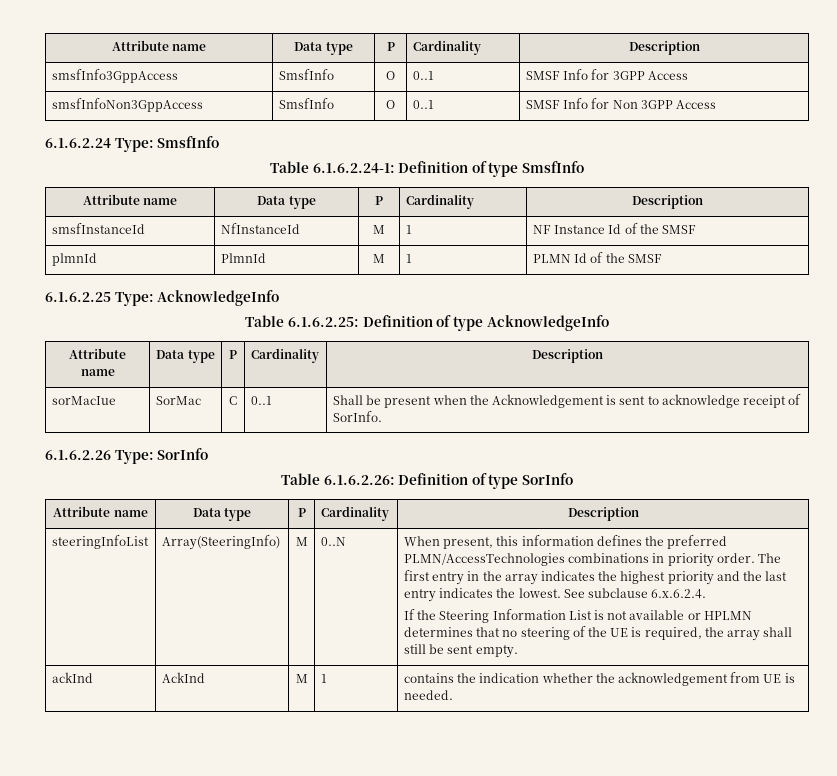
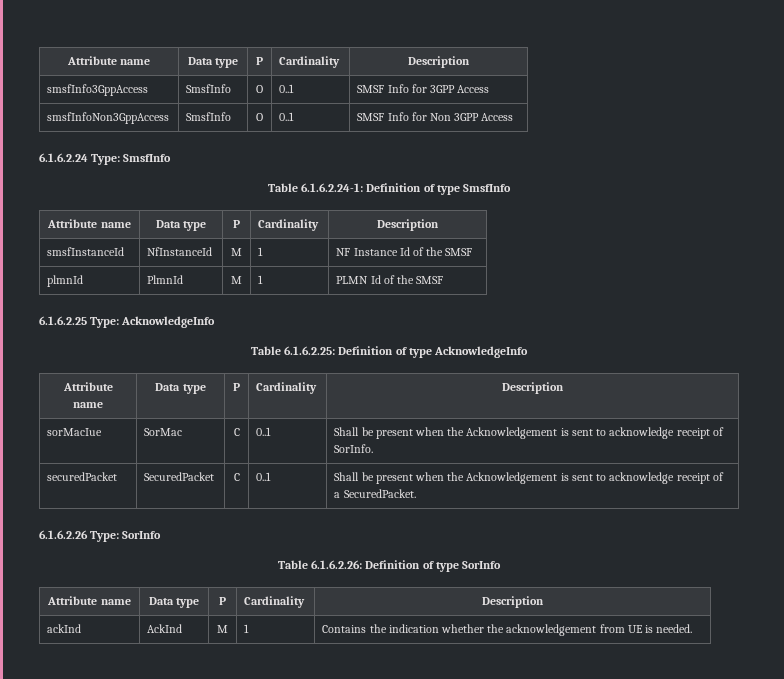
+ securedPacket | SecuredPacket | C | 0..1 | Shall be present when the Acknowledgement is sent to acknowledge receipt of a SecuredPacket.
- steeringInfoList | Array(SteeringInfo) | M | 0..N | When present, this information defines the preferred PLMN/AccessTechnologies combinations in priority order. The first entry in the array indicates the highest priority and the last entry indicates the lowest. See subclause 6.x.6.2.4.
- If the Steering Information List is not available or HPLMN determines that no steering of the UE is required, the array shall still be sent empty.
- ackInd | AckInd | M | 1 | contains the indication whether the acknowledgement from UE is needed.
+ ackInd | AckInd | M | 1 | Contains the indication whether the acknowledgement from UE is needed.

